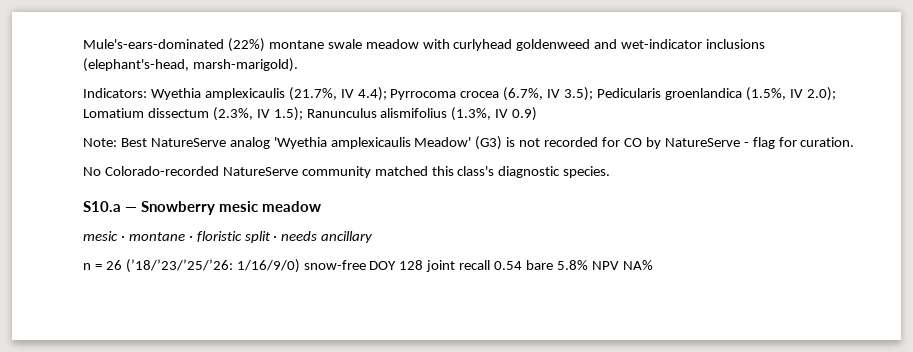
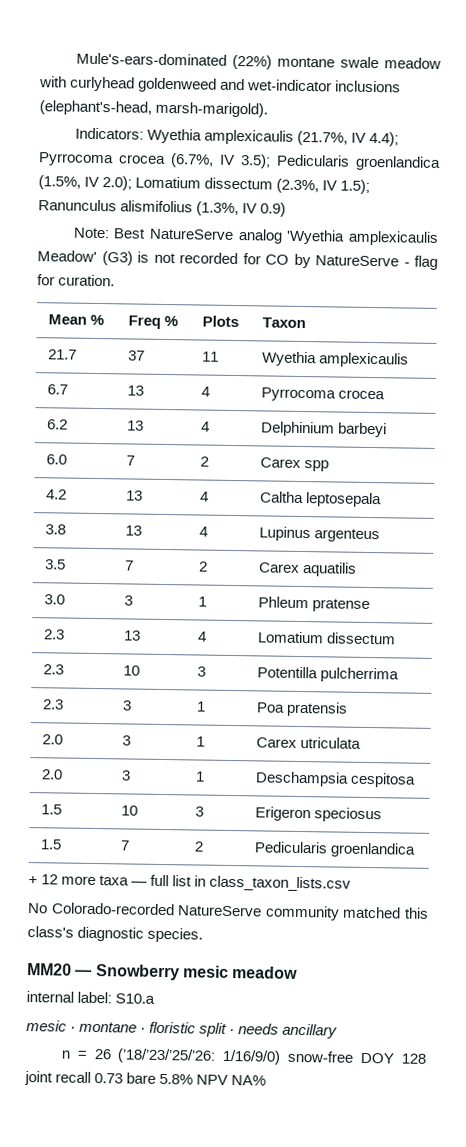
+ Mean % | Freq % | Plots | Taxon
+ 21.7 | 37 | 11 | Wyethia amplexicaulis
+ 6.7 | 13 | 4 | Pyrrocoma crocea
+ 6.2 | 13 | 4 | Delphinium barbeyi
+ 6.0 | 7 | 2 | Carex spp
+ 4.2 | 13 | 4 | Caltha leptosepala
+ 3.8 | 13 | 4 | Lupinus argenteus
+ 3.5 | 7 | 2 | Carex aquatilis
+ 3.0 | 3 | 1 | Phleum pratense
+ 2.3 | 13 | 4 | Lomatium dissectum
+ 2.3 | 10 | 3 | Potentilla pulcherrima
+ 2.3 | 3 | 1 | Poa pratensis
+ 2.0 | 3 | 1 | Carex utriculata
+ 2.0 | 3 | 1 | Deschampsia cespitosa
+ 1.5 | 10 | 3 | Erigeron speciosus
+ 1.5 | 7 | 2 | Pedicularis groenlandica
+ + 12 more taxa — full list in class_taxon_lists.csv
- S10.a — Snowberry mesic meadow
+ MM20 — Snowberry mesic meadow
+ internal label: S10.a
- n = 26 (’18/’23/’25/’26: 1/16/9/0) snow-free DOY 128 joint recall 0.54 bare 5.8% NPV NA%
+ n = 26 (’18/’23/’25/’26: 1/16/9/0) snow-free DOY 128 joint recall 0.73 bare 5.8% NPV NA%

